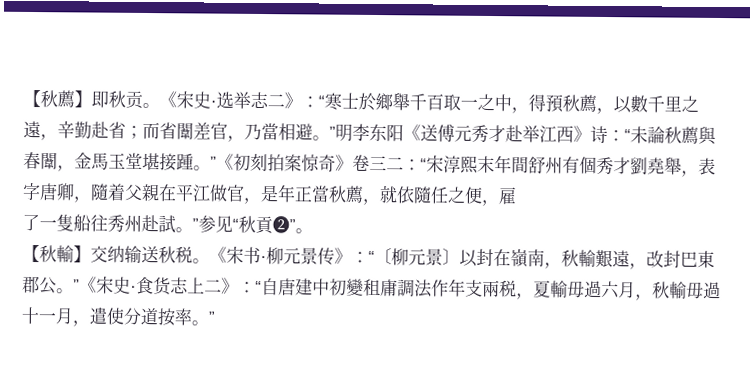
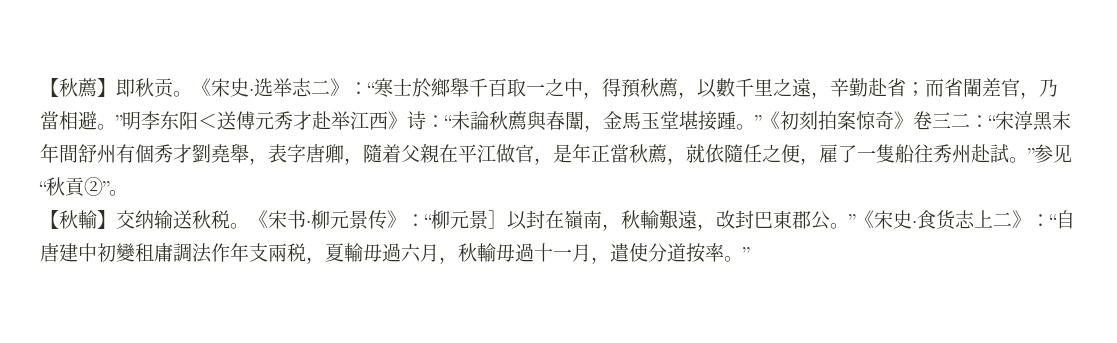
- 而省闈差官，乃當相避。”明李东阳《送傅元秀才赴举江西》诗：
+ 而省閳差官，乃當相避。”明李东阳＜送傅元秀才赴举江西》诗：
- “宋淳熙末年間舒州有個秀才劉堯舉，表字唐卿，隨着父親在平江做官，是年正當秋薦，就依隨任之便，雇
- 了一隻船往秀州赴試。”参见“秋貢❷”。
+ “宋淳黑末年間舒州有個秀才劉堯舉，表字唐卿，隨着父親在平江做官，是年正當秋薦，就依隨任之便，雇了一隻船往秀州赴試。”参见“秋貢②”。
- 《宋书·柳元景传》：“〔柳元景〕以封在嶺南，秋輸艱遠，改封巴東郡公。”《宋史·食货志上二》：“自唐建中初變租庸調法作年支兩税，夏輸毋過六月，秋輸毋過十一月，遣使分道按率。”
+ 《宋书·柳元景传》：“柳元景］以封在嶺南，秋輸艱遠，改封巴東郡公。”《宋史·食货志上二》：“自唐建中初變租庸調法作年支兩税，夏輸毋過六月，秋輸毋過十一月，遣使分道按率。”

